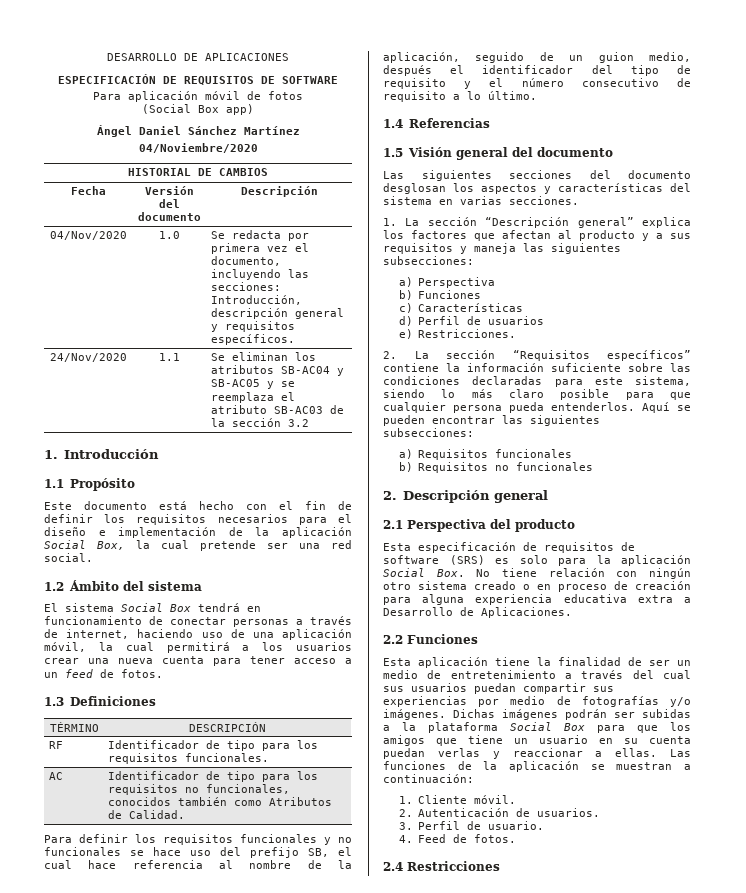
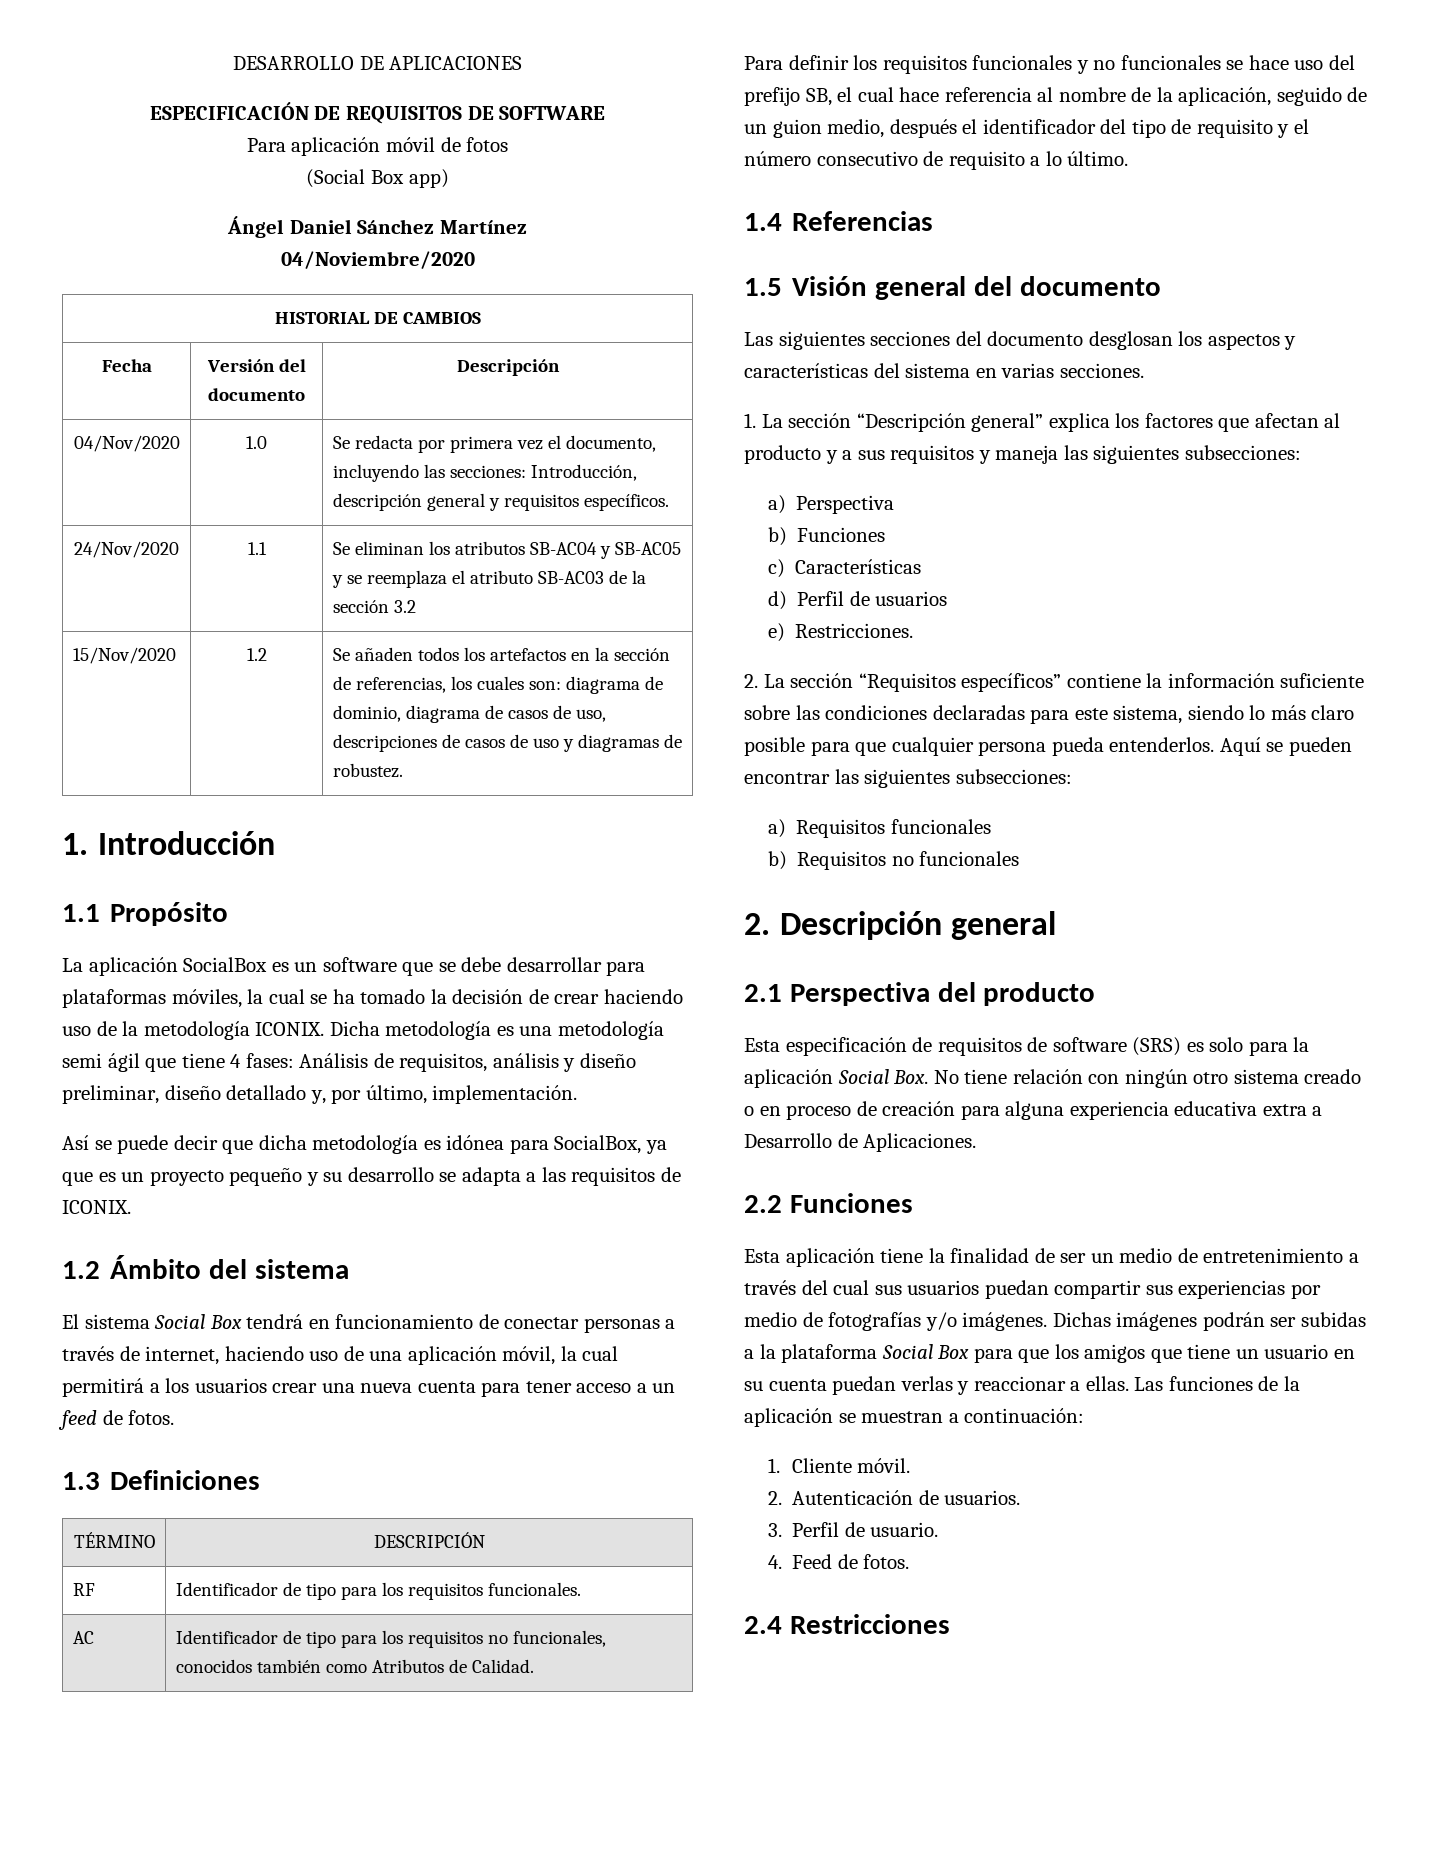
+ 15/Nov/2020 | 1.2 | Se añaden todos los artefactos en la sección de referencias, los cuales son: diagrama de dominio, diagrama de casos de uso, descripciones de casos de uso y diagramas de robustez.
  1. Introducción
  1.1 Propósito
- Este documento está hecho con el fin de definir los requisitos necesarios para el diseño e implementación de la aplicación Social Box, la cual pretende ser una red social.
+ La aplicación SocialBox es un software que se debe desarrollar para plataformas móviles, la cual se ha tomado la decisión de crear haciendo uso de la metodología ICONIX. Dicha metodología es una metodología semi ágil que tiene 4 fases: Análisis de requisitos, análisis y diseño preliminar, diseño detallado y, por último, implementación.
+ Así se puede decir que dicha metodología es idónea para SocialBox, ya que es un proyecto pequeño y su desarrollo se adapta a las requisitos de ICONIX.

